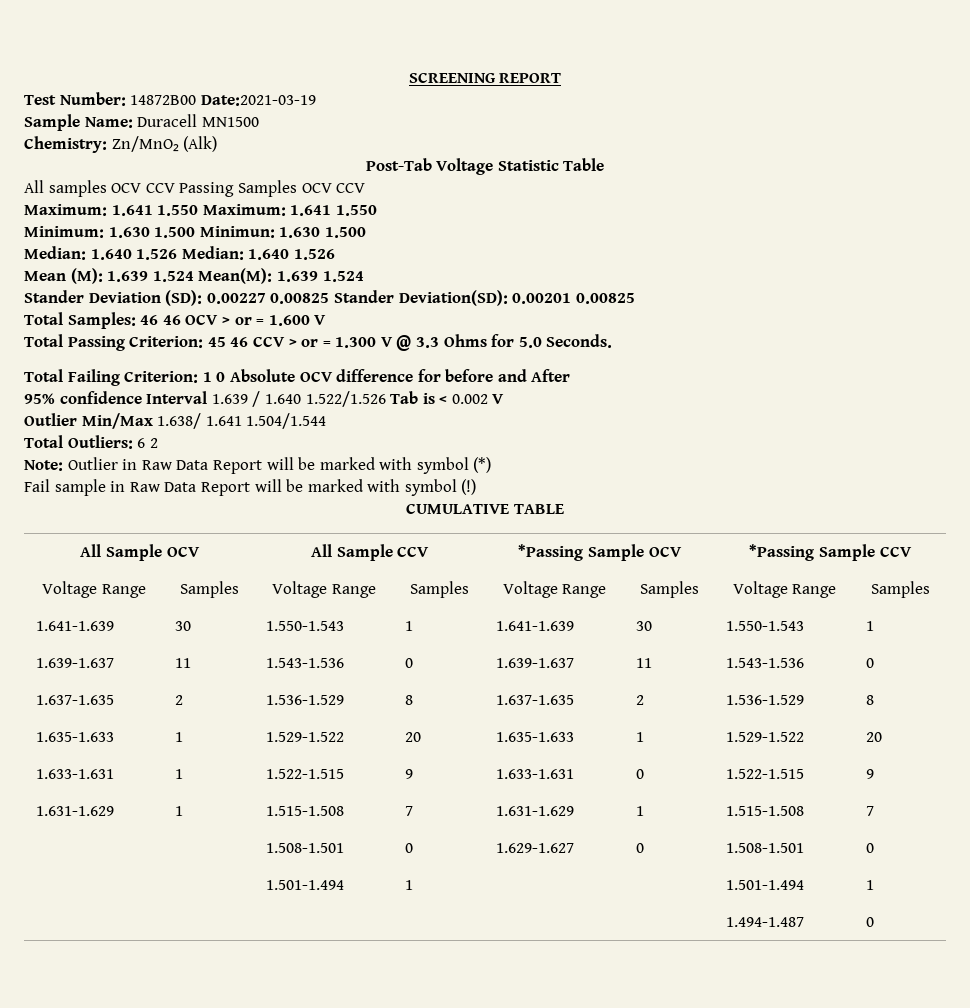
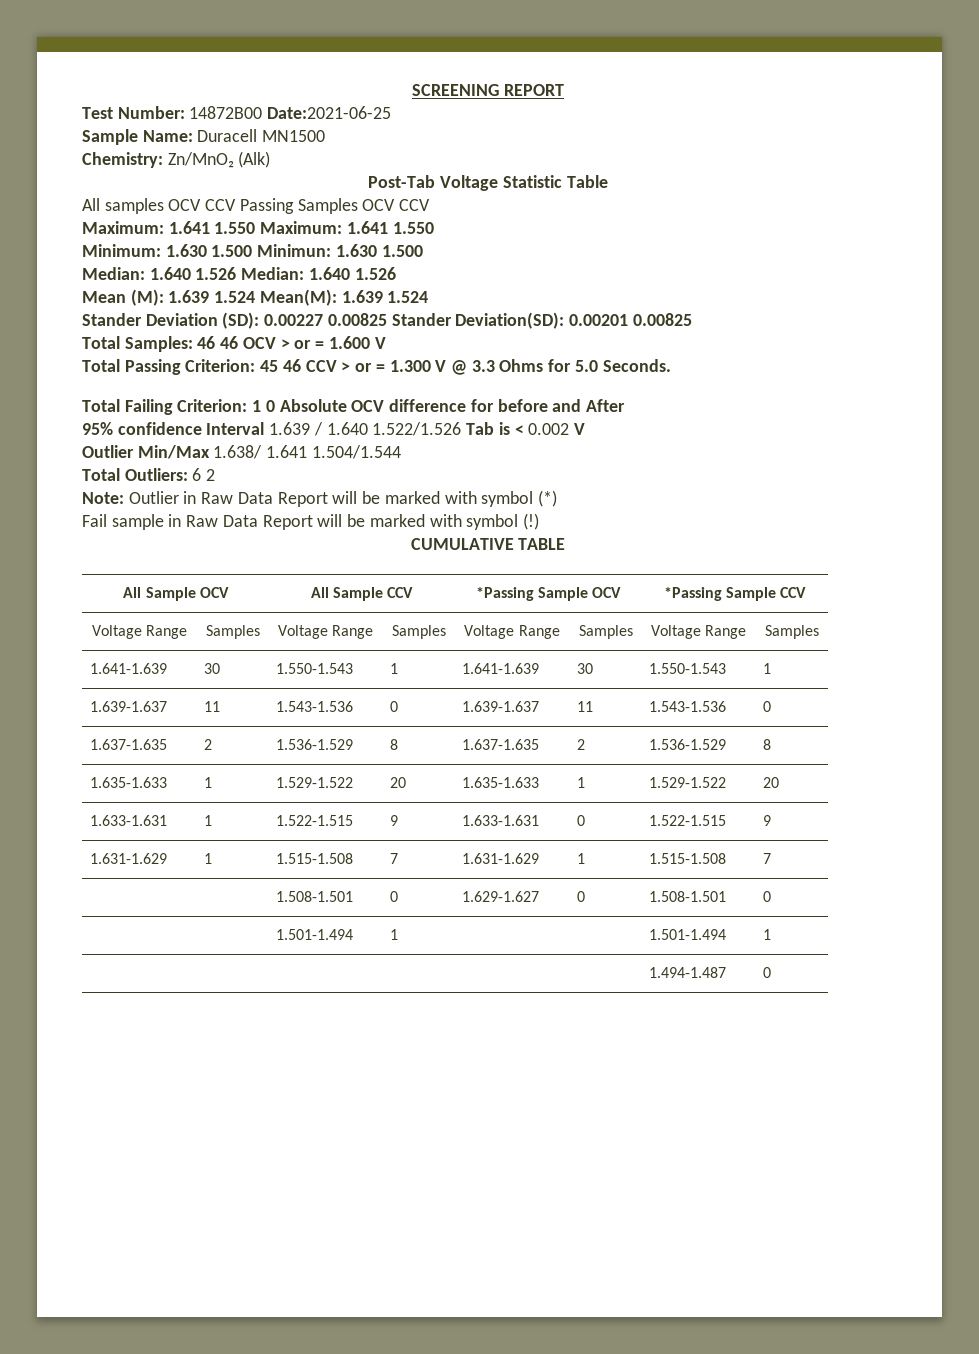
- Test Number: 14872B00 Date:2021-03-19
+ Test Number: 14872B00 Date:2021-06-25

